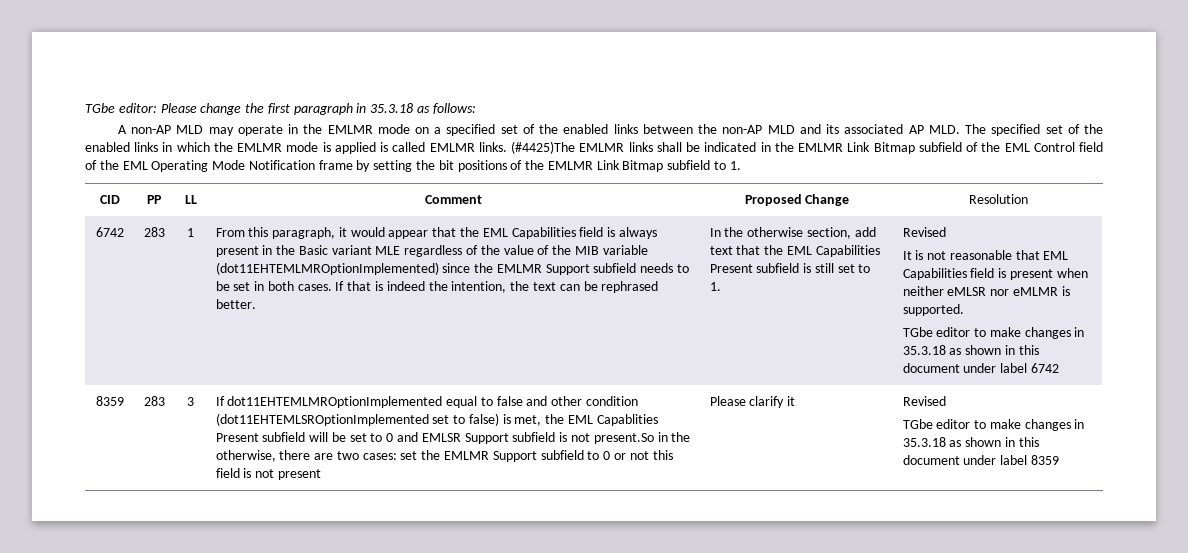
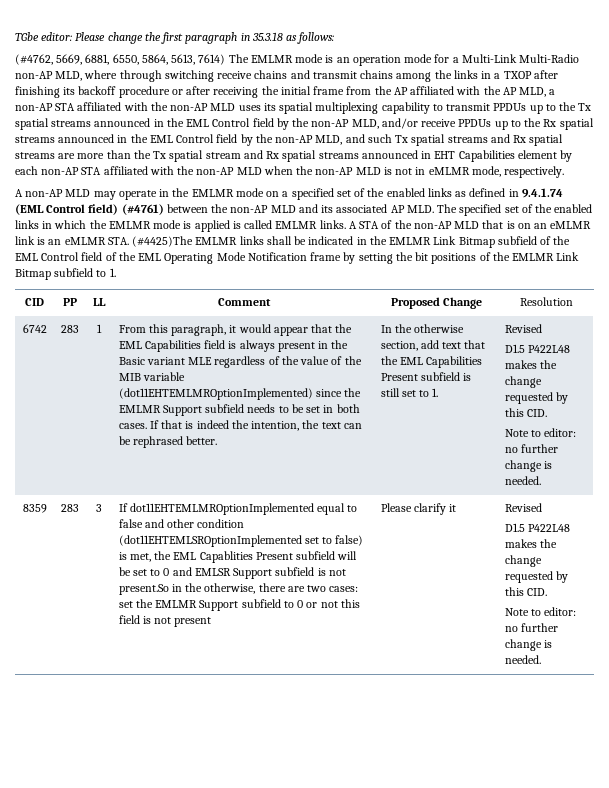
+ (#4762, 5669, 6881, 6550, 5864, 5613, 7614) The EMLMR mode is an operation mode for a Multi-Link Multi-Radio non-AP MLD, where through switching receive chains and transmit chains among the links in a TXOP after finishing its backoff procedure or after receiving the initial frame from the AP affiliated with the AP MLD, a non-AP STA affiliated with the non-AP MLD uses its spatial multiplexing capability to transmit PPDUs up to the Tx spatial streams announced in the EML Control field by the non-AP MLD, and/or receive PPDUs up to the Rx spatial streams announced in the EML Control field by the non-AP MLD, and such Tx spatial streams and Rx spatial streams are more than the Tx spatial stream and Rx spatial streams announced in EHT Capabilities element by each non-AP STA affiliated with the non-AP MLD when the non-AP MLD is not in eMLMR mode, respectively.
- A non-AP MLD may operate in the EMLMR mode on a specified set of the enabled links between the non-AP MLD and its associated AP MLD. The specified set of the enabled links in which the EMLMR mode is applied is called EMLMR links.
+ A non-AP MLD may operate in the EMLMR mode on a specified set of the enabled links as defined in 9.4.1.74 (EML Control field) (#4761) between the non-AP MLD and its associated AP MLD. The specified set of the enabled links in which the EMLMR mode is applied is called EMLMR links.
- (#4425)The EMLMR links shall be indicated in the EMLMR Link Bitmap subfield of the EML Control field of the EML Operating Mode Notification frame by setting the bit positions of the EMLMR Link Bitmap subfield to 1.
+ A STA of the non-AP MLD that is on an eMLMR link is an eMLMR STA. (#4425)The EMLMR links shall be indicated in the EMLMR Link Bitmap subfield of the EML Control field of the EML Operating Mode Notification frame by setting the bit positions of the EMLMR Link Bitmap subfield to 1.
  In the otherwise section, add text that the EML Capabilities Present subfield is still set to 1. | Revised
- It is not reasonable that EML Capabilities field is present when neither eMLSR nor eMLMR is supported.
- TGbe editor to make changes in 35.3.18 as shown in this document under label 6742
+ D1.5 P422L48 makes the change requested by this CID.
+ Note to editor: no further change is needed.
  Please clarify it | Revised
- TGbe editor to make changes in 35.3.18 as shown in this document under label 8359
+ D1.5 P422L48 makes the change requested by this CID.
+ Note to editor: no further change is needed.

